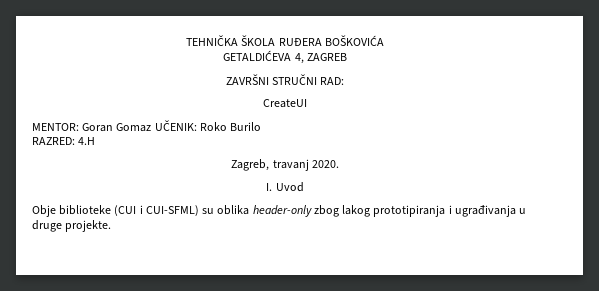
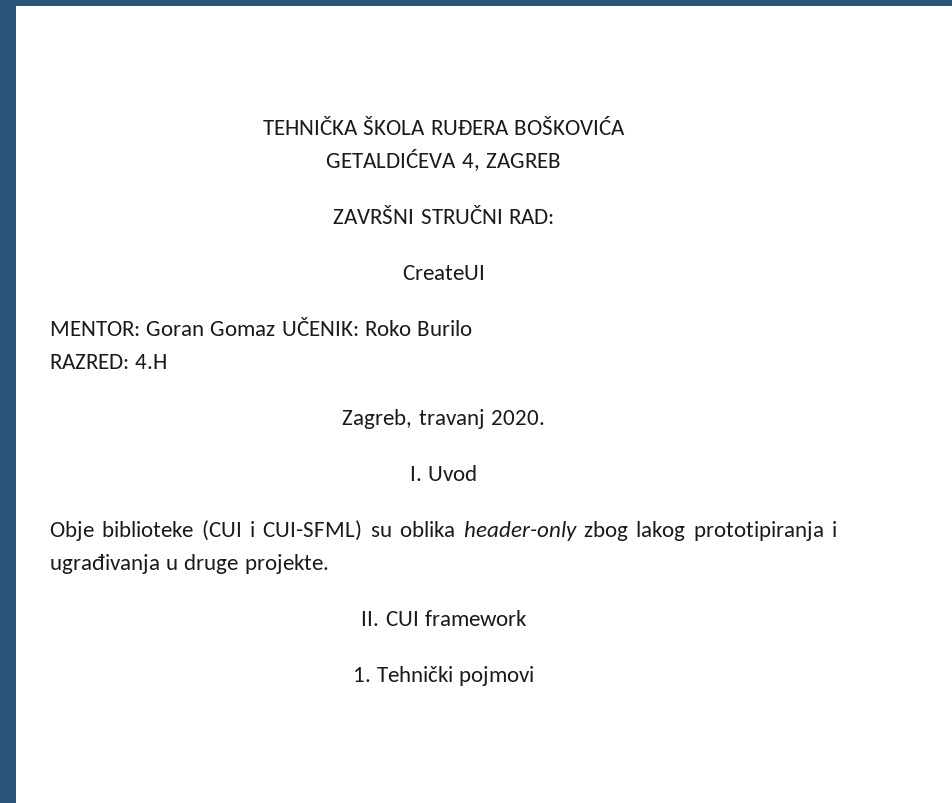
+ II. CUI framework
+ 1. Tehnički pojmovi

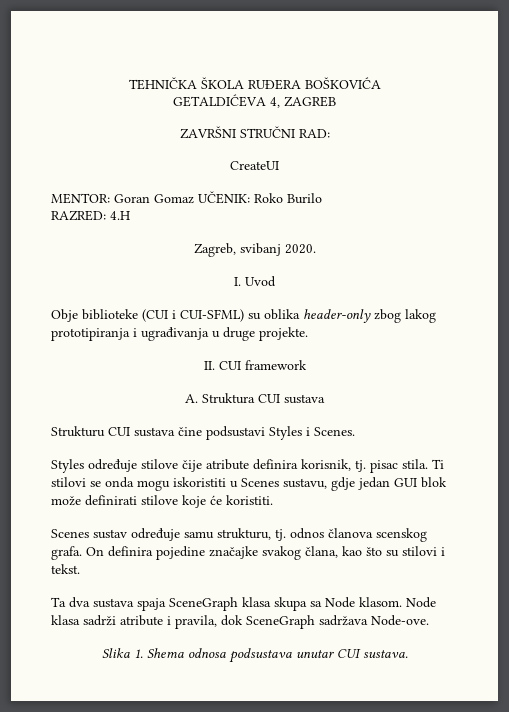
- Zagreb, travanj 2020.
+ Zagreb, svibanj 2020.
- 1. Tehnički pojmovi
+ A. Struktura CUI sustava
+ Strukturu CUI sustava čine podsustavi Styles i Scenes.
+ Styles određuje stilove čije atribute definira korisnik, tj. pisac stila. Ti stilovi se onda mogu iskoristiti u Scenes sustavu, gdje jedan GUI blok može definirati stilove koje će koristiti.
+ Scenes sustav određuje samu strukturu, tj. odnos članova scenskog grafa. On definira pojedine značajke svakog člana, kao što su stilovi i tekst.
+ Ta dva sustava spaja SceneGraph klasa skupa sa Node klasom. Node klasa sadrži atribute i pravila, dok SceneGraph sadržava Node-ove.
+ Slika 1. Shema odnosa podsustava unutar CUI sustava.

